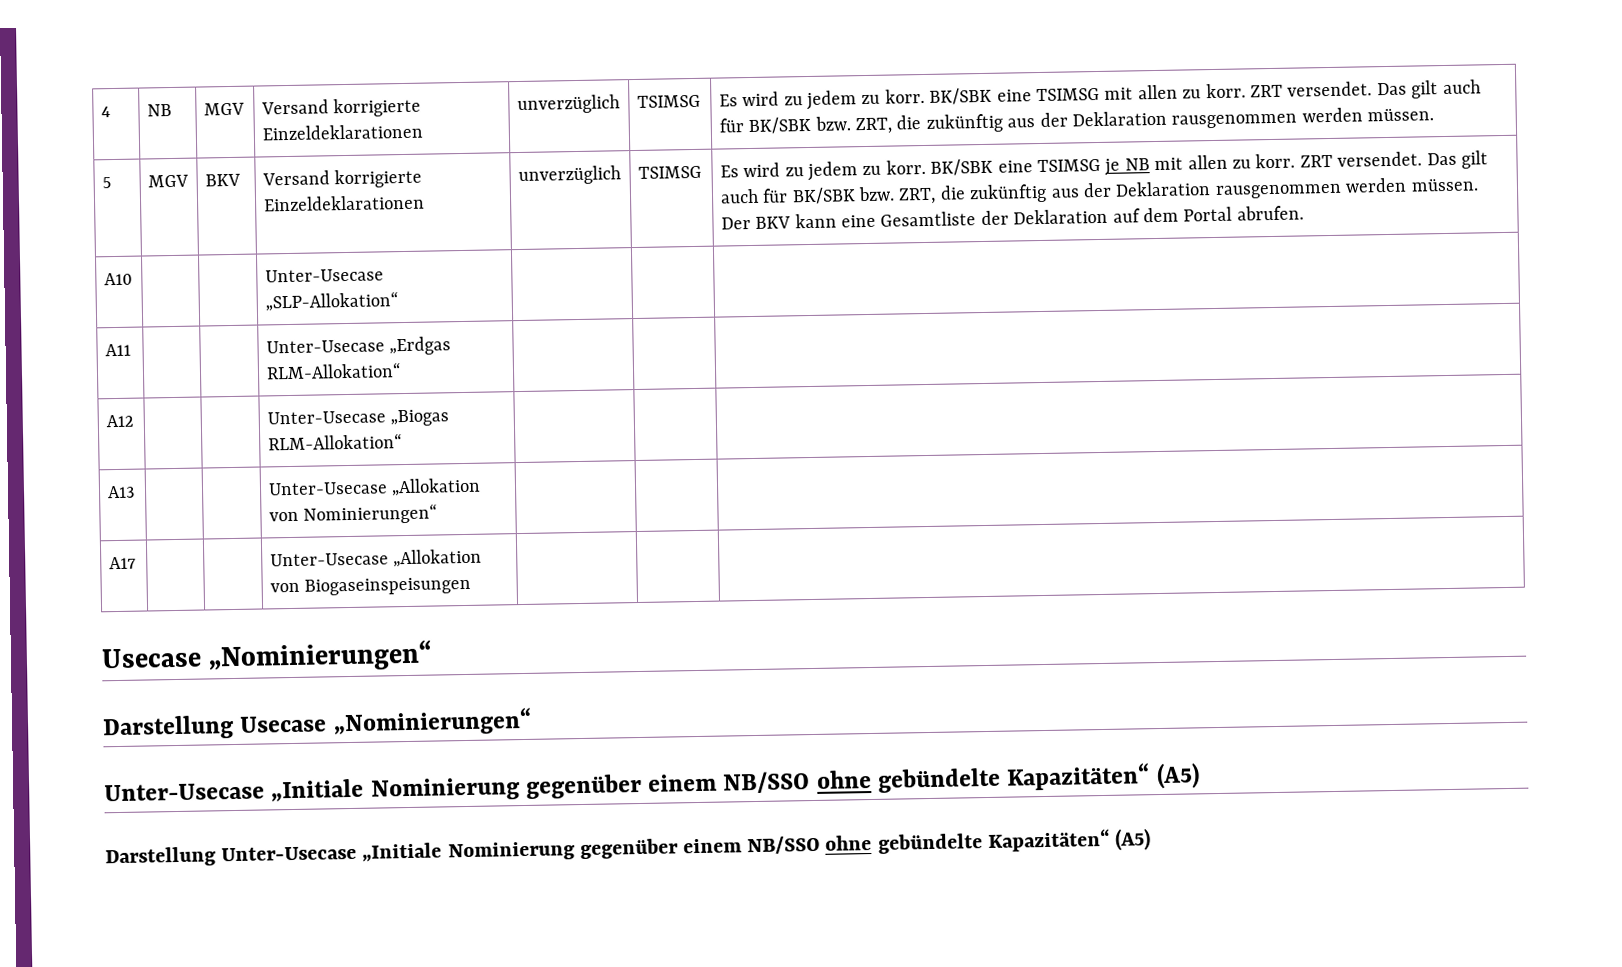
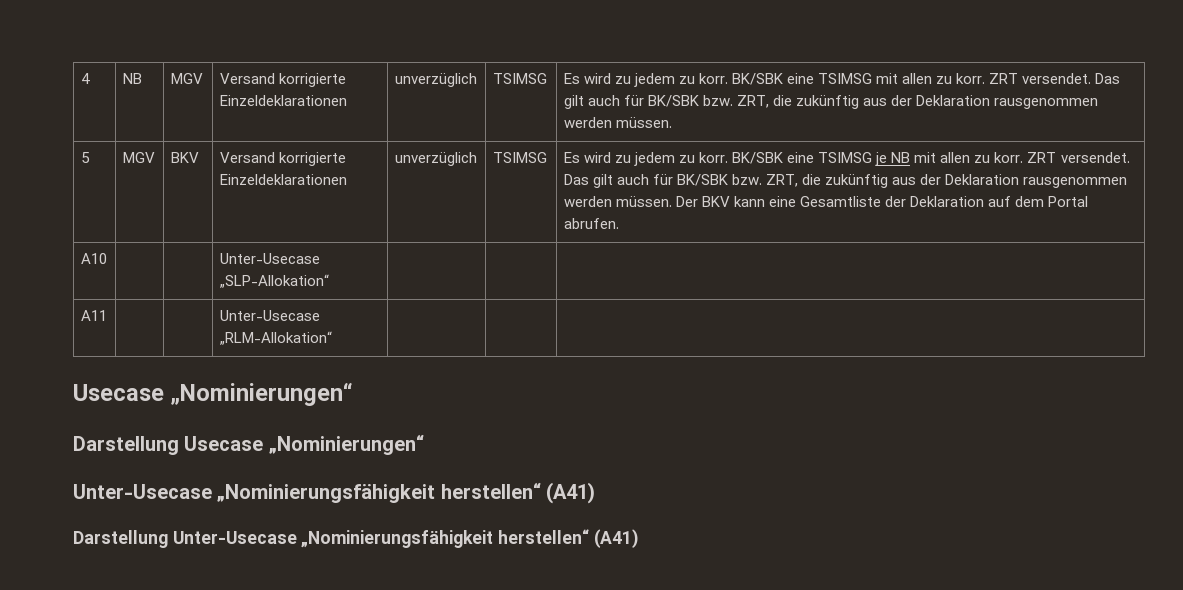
- A11 | | | Unter-Usecase „Erdgas RLM-Allokation“ | | |
- A12 | | | Unter-Usecase „Biogas RLM-Allokation“ | | |
- A13 | | | Unter-Usecase „Allokation von Nominierungen“ | | |
- A17 | | | Unter-Usecase „Allokation von Biogaseinspeisungen | | |
+ A11 | | | Unter-Usecase „RLM-Allokation“ | | |
  Darstellung Usecase „Nominierungen“
- Unter-Usecase „Initiale Nominierung gegenüber einem NB/SSO ohne gebündelte Kapazitäten“ (A5)
- Darstellung Unter-Usecase „Initiale Nominierung gegenüber einem NB/SSO ohne gebündelte Kapazitäten“ (A5)
+ Unter-Usecase „Nominierungsfähigkeit herstellen“ (A41)
+ Darstellung Unter-Usecase „Nominierungsfähigkeit herstellen“ (A41)

